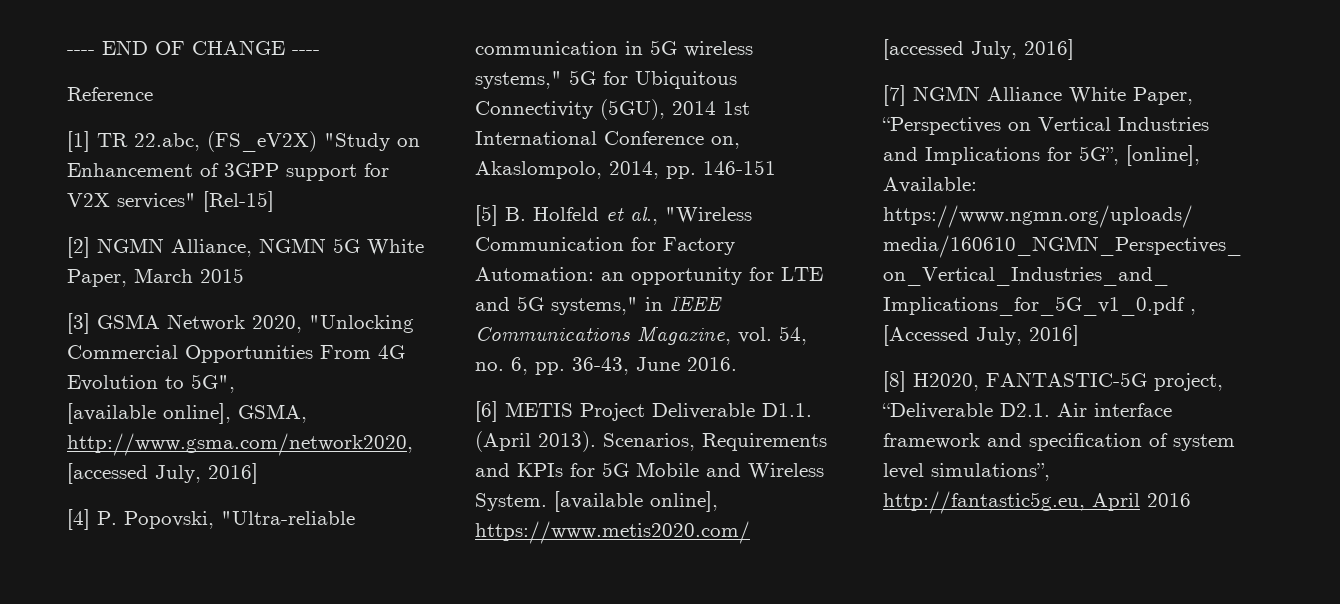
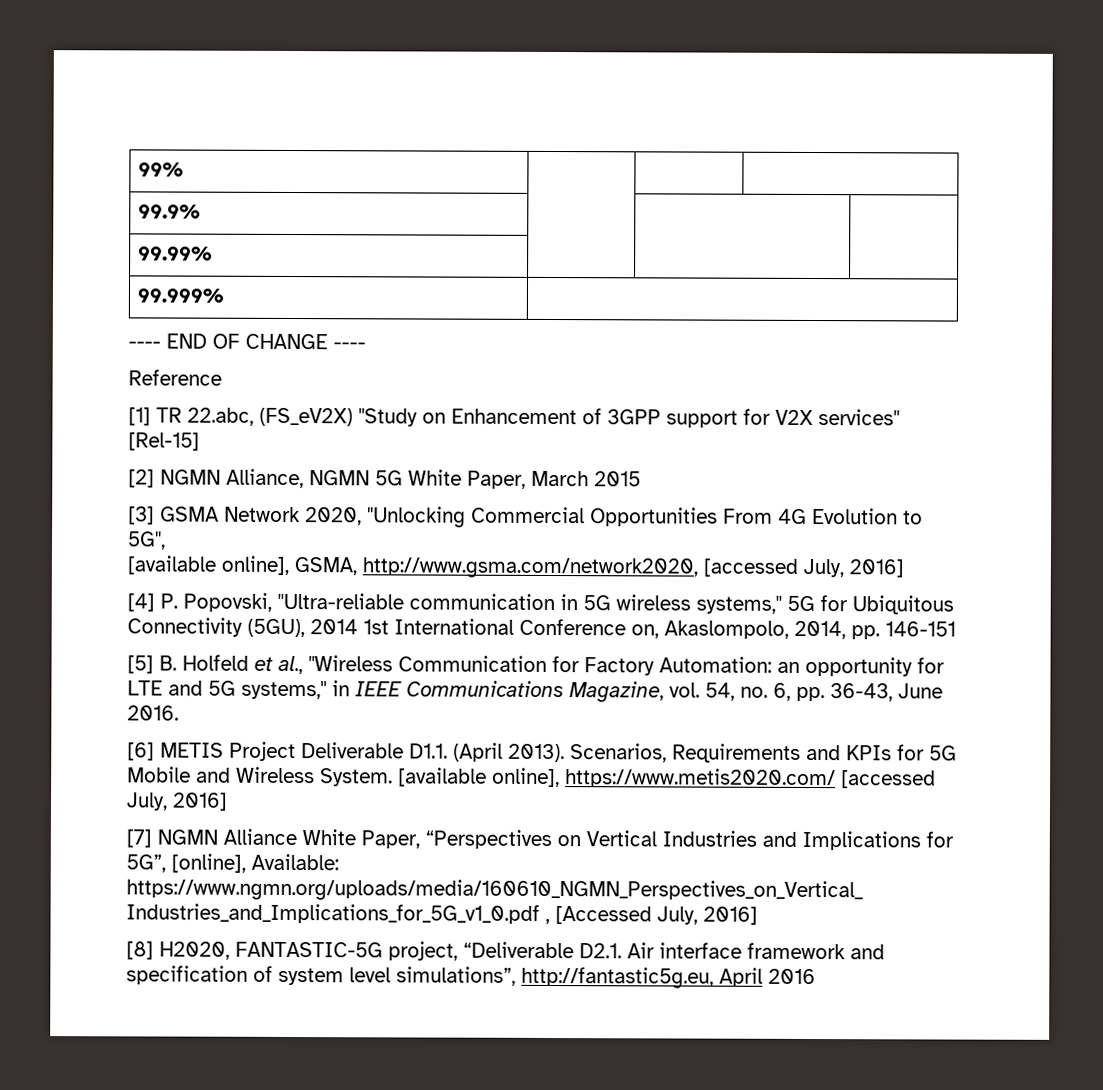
+ 99% | | |
+ 99.9% | | |
+ 99.99% | | |
+ 99.999% |

